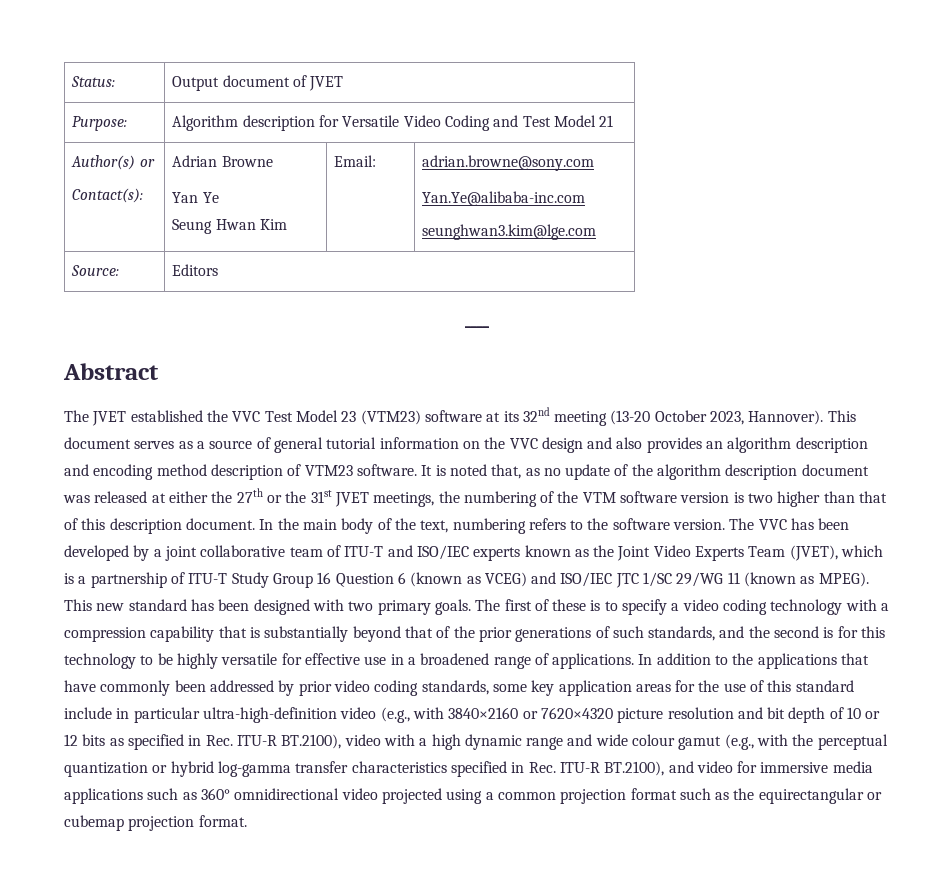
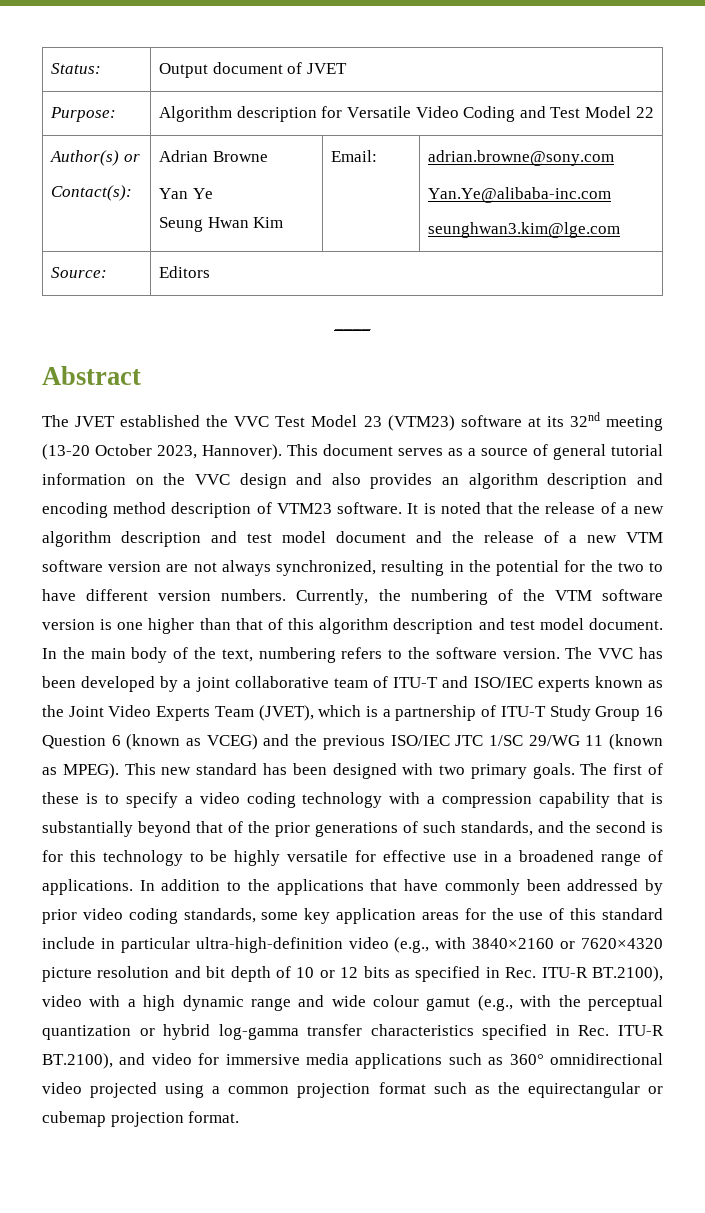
- Purpose: | Algorithm description for Versatile Video Coding and Test Model 21
+ Purpose: | Algorithm description for Versatile Video Coding and Test Model 22
- It is noted that, as no update of the algorithm description document was released at either the 27th or the 31st JVET meetings, the numbering of the VTM software version is two higher than that of this description document.
+ It is noted that the release of a new algorithm description and test model document and the release of a new VTM software version are not always synchronized, resulting in the potential for the two to have different version numbers. Currently, the numbering of the VTM software version is one higher than that of this algorithm description and test model document.
- The VVC has been developed by a joint collaborative team of ITU-T and ISO/IEC experts known as the Joint Video Experts Team (JVET), which is a partnership of ITU-T Study Group 16 Question 6 (known as VCEG) and ISO/IEC JTC 1/SC 29/WG 11 (known as MPEG).
+ The VVC has been developed by a joint collaborative team of ITU-T and ISO/IEC experts known as the Joint Video Experts Team (JVET), which is a partnership of ITU-T Study Group 16 Question 6 (known as VCEG) and the previous ISO/IEC JTC 1/SC 29/WG 11 (known as MPEG).

